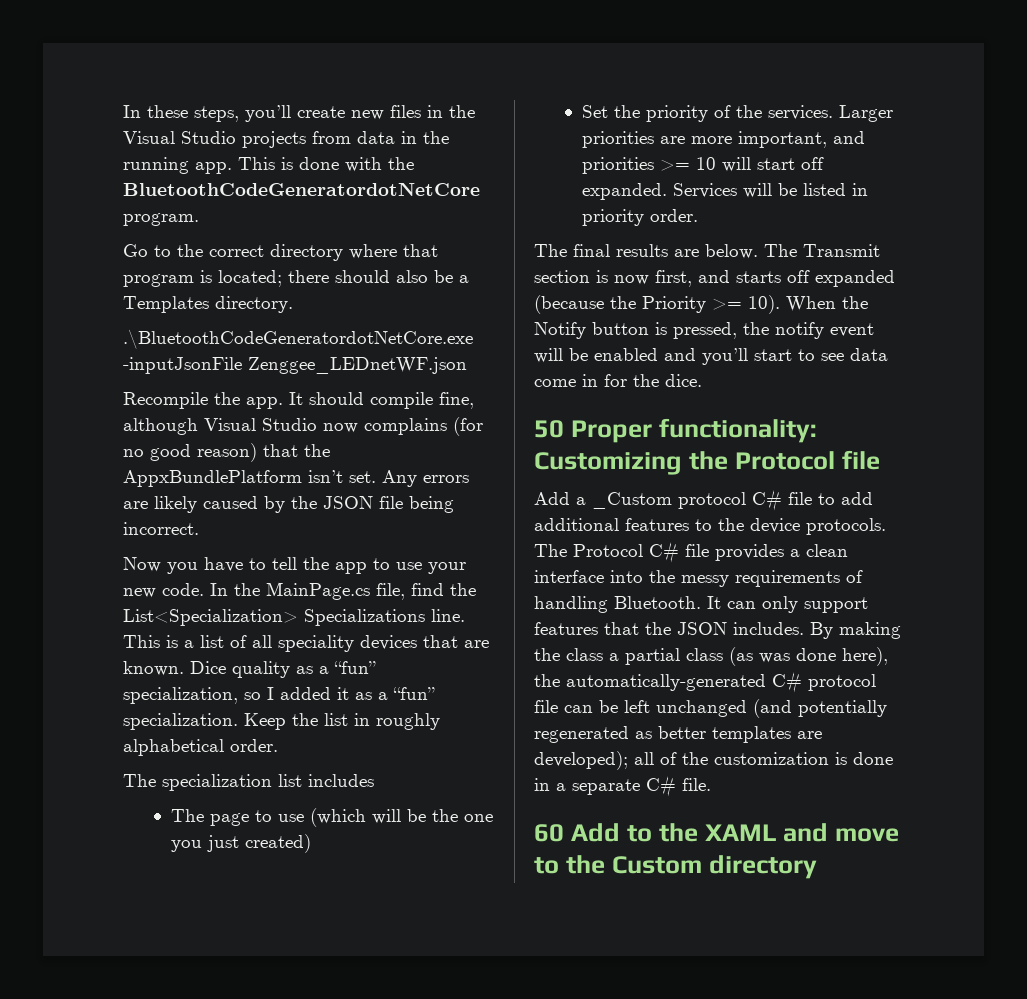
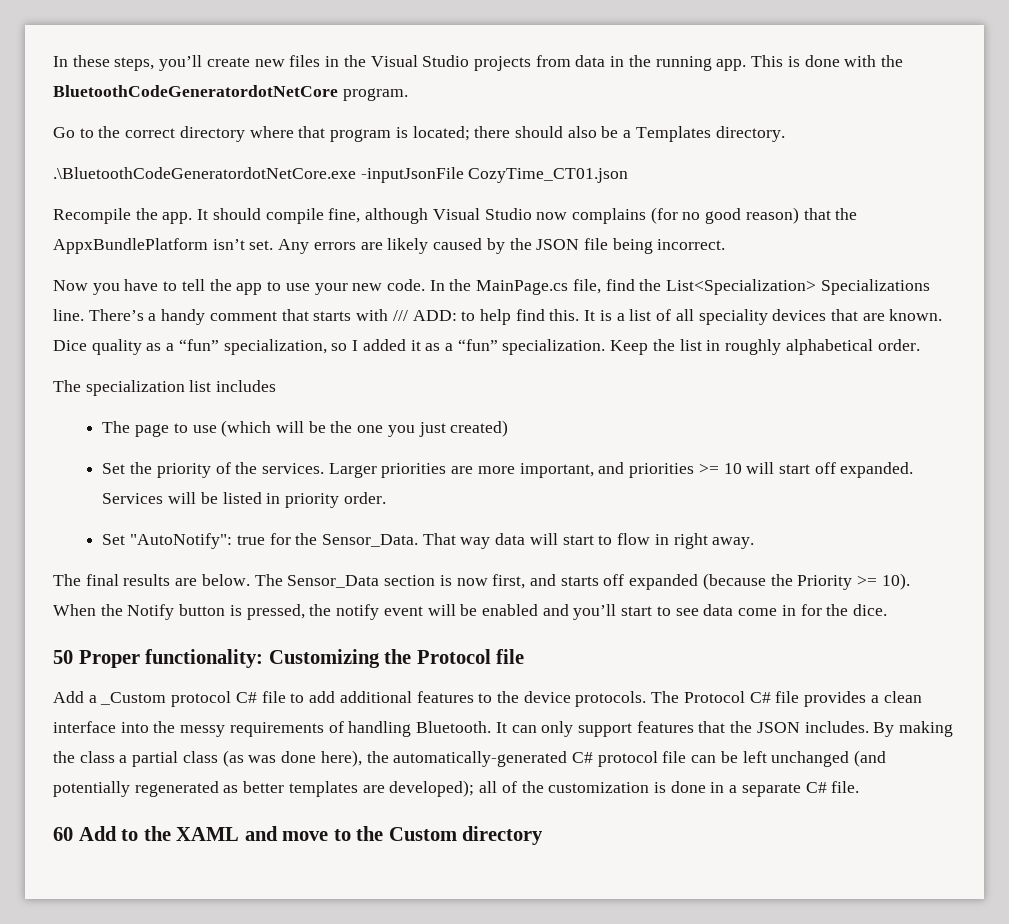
- .\BluetoothCodeGeneratordotNetCore.exe -inputJsonFile Zenggee_LEDnetWF.json
+ .\BluetoothCodeGeneratordotNetCore.exe -inputJsonFile CozyTime_CT01.json
- This is a list of all speciality devices that are known.
+ There’s a handy comment that starts with /// ADD: to help find this. It is a list of all speciality devices that are known.
+ Set "AutoNotify": true for the Sensor_Data. That way data will start to flow in right away.
- The Transmit section is now first, and starts off expanded (because the Priority >= 10).
+ The Sensor_Data section is now first, and starts off expanded (because the Priority >= 10).

